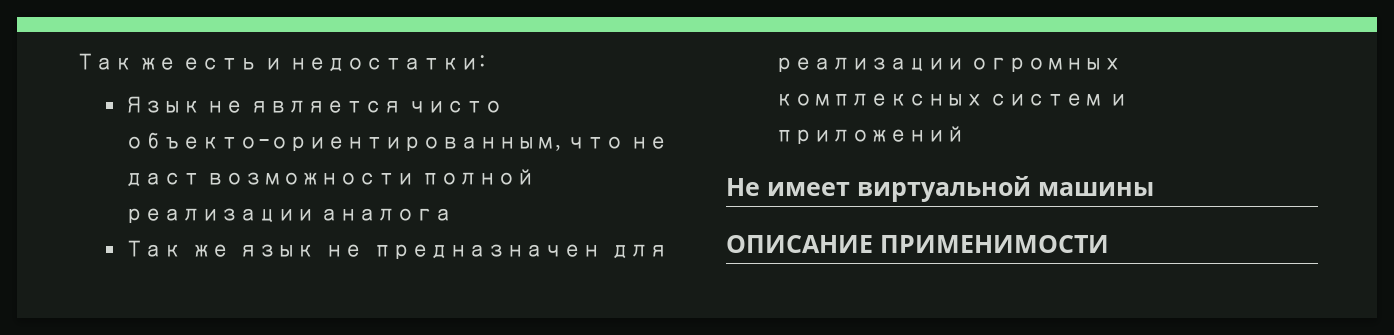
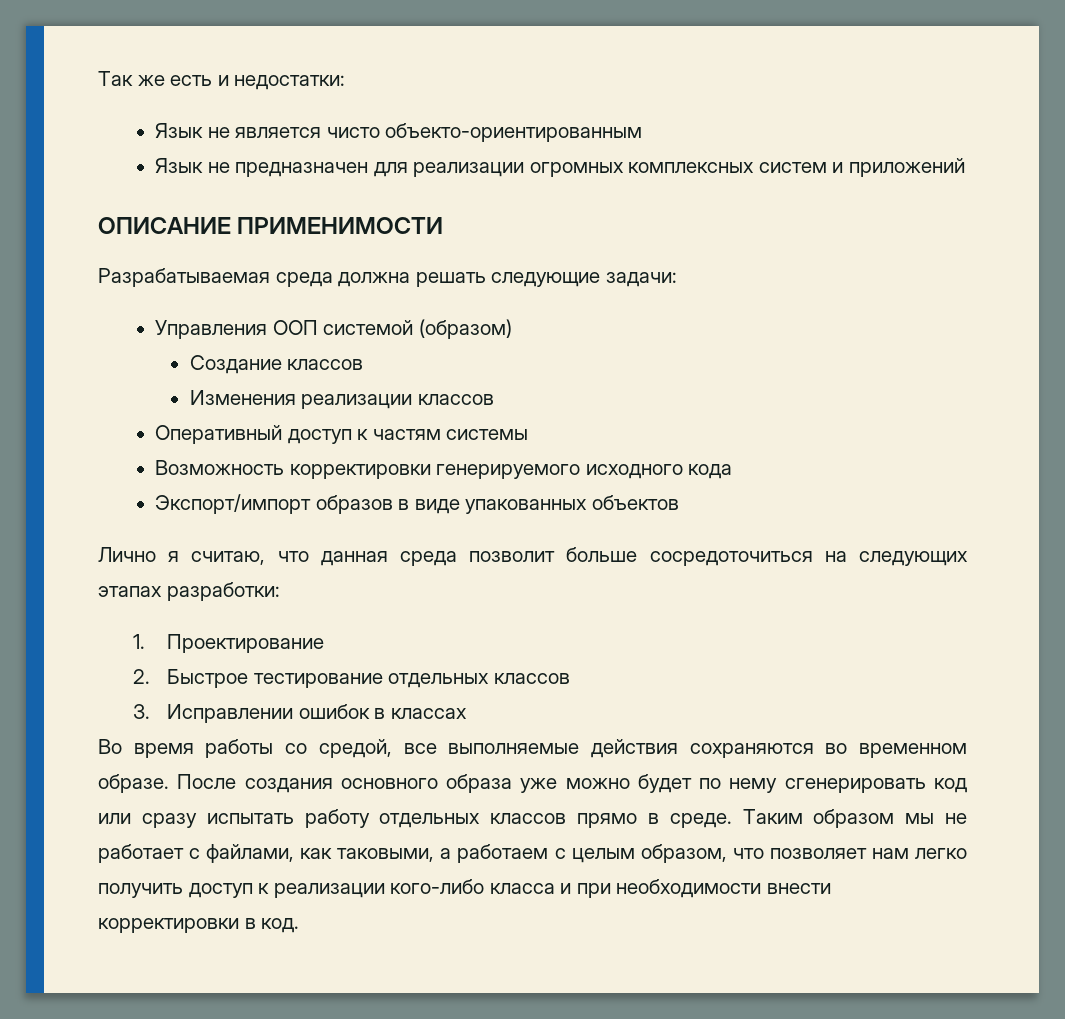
- Язык не является чисто объекто-ориентированным, что не даст возможности полной реализации аналога
- Так же язык не предназначен для реализации огромных комплексных систем и приложений
+ Язык не является чисто объекто-ориентированным
+ Язык не предназначен для реализации огромных комплексных систем и приложений
- Не имеет виртуальной машины
  ОПИСАНИЕ ПРИМЕНИМОСТИ
+ Разрабатываемая среда должна решать следующие задачи:
+ Управления ООП системой (образом)
+ Создание классов
+ Изменения реализации классов
+ Оперативный доступ к частям системы
+ Возможность корректировки генерируемого исходного кода
+ Экспорт/импорт образов в виде упакованных объектов
+ Лично я считаю, что данная среда позволит больше сосредоточиться на следующих этапах разработки:
+ 1. Проектирование
+ 2. Быстрое тестирование отдельных классов
+ 3. Исправлении ошибок в классах
+ Во время работы со средой, все выполняемые действия сохраняются во временном образе. После создания основного образа уже можно будет по нему сгенерировать код или сразу испытать работу отдельных классов прямо в среде. Таким образом мы не работает с файлами, как таковыми, а работаем с целым образом, что позволяет нам легко получить доступ к реализации кого-либо класса и при необходимости внести корректировки в код.

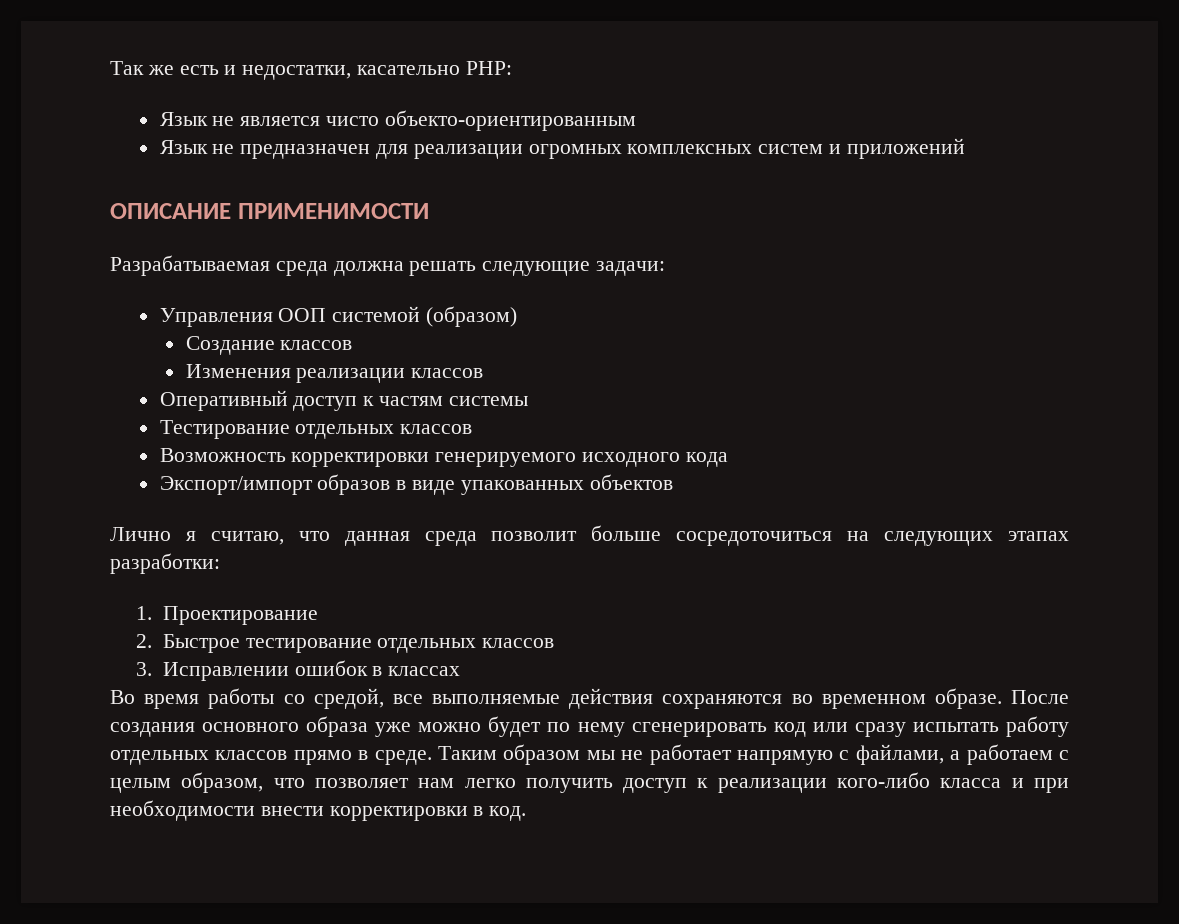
- Так же есть и недостатки:
+ Так же есть и недостатки, касательно PHP:
+ Тестирование отдельных классов
- Таким образом мы не работает с файлами, как таковыми, а работаем с целым образом, что позволяет нам легко получить доступ к реализации кого-либо класса и при необходимости внести корректировки в код.
+ Таким образом мы не работает напрямую с файлами, а работаем с целым образом, что позволяет нам легко получить доступ к реализации кого-либо класса и при необходимости внести корректировки в код.

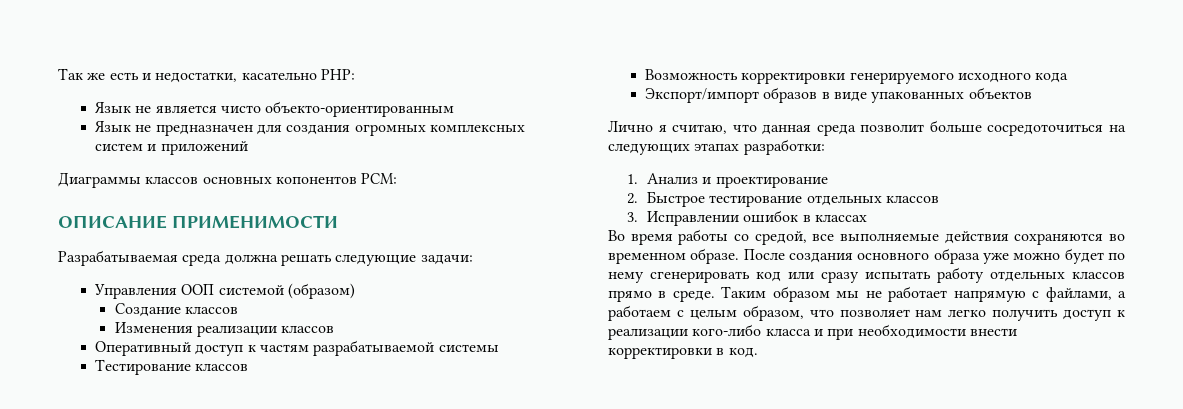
- Язык не предназначен для реализации огромных комплексных систем и приложений
+ Язык не предназначен для создания огромных комплексных систем и приложений
+ Диаграммы классов основных копонентов PCM:
- Оперативный доступ к частям системы
+ Оперативный доступ к частям разрабатываемой системы
- Тестирование отдельных классов
+ Тестирование классов
- 1. Проектирование
+ 1. Анализ и проектирование

